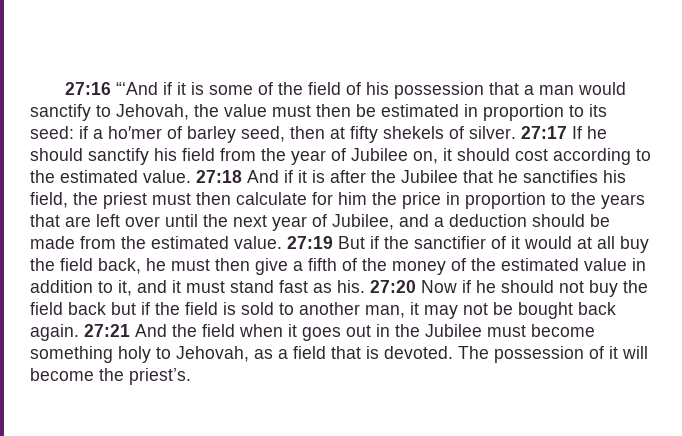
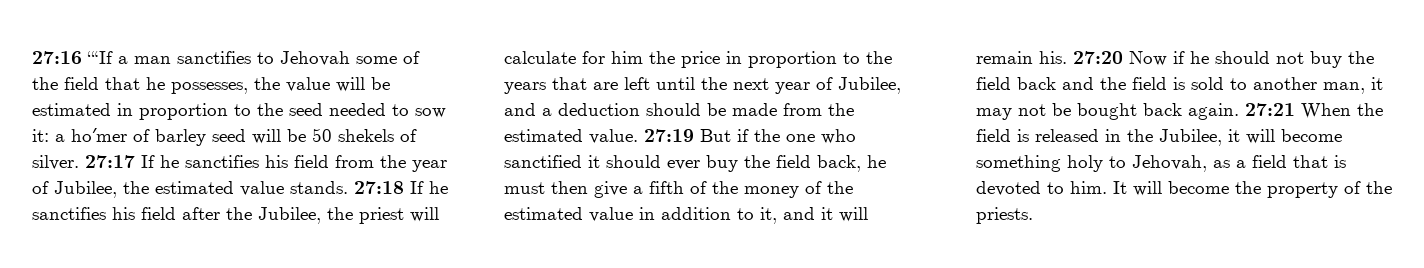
- 27:16 “‘And if it is some of the field of his possession that a man would sanctify to Jehovah, the value must then be estimated in proportion to its seed: if a ho′mer of barley seed, then at fifty shekels of silver.
+ 27:16 “‘If a man sanctifies to Jehovah some of the field that he possesses, the value will be estimated in proportion to the seed needed to sow it: a ho′mer of barley seed will be 50 shekels of silver.
- 27:17 If he should sanctify his field from the year of Jubilee on, it should cost according to the estimated value. 27:18 And if it is after the Jubilee that he sanctifies his field, the priest must then calculate for him the price in proportion to the years that are left over until the next year of Jubilee, and a deduction should be made from the estimated value.
+ 27:17 If he sanctifies his field from the year of Jubilee, the estimated value stands. 27:18 If he sanctifies his field after the Jubilee, the priest will calculate for him the price in proportion to the years that are left until the next year of Jubilee, and a deduction should be made from the estimated value.
- 27:19 But if the sanctifier of it would at all buy the field back, he must then give a fifth of the money of the estimated value in addition to it, and it must stand fast as his.
+ 27:19 But if the one who sanctified it should ever buy the field back, he must then give a fifth of the money of the estimated value in addition to it, and it will remain his.
- 27:20 Now if he should not buy the field back but if the field is sold to another man, it may not be bought back again.
+ 27:20 Now if he should not buy the field back and the field is sold to another man, it may not be bought back again.
- 27:21 And the field when it goes out in the Jubilee must become something holy to Jehovah, as a field that is devoted. The possession of it will become the priest’s.
+ 27:21 When the field is released in the Jubilee, it will become something holy to Jehovah, as a field that is devoted to him. It will become the property of the priests.

